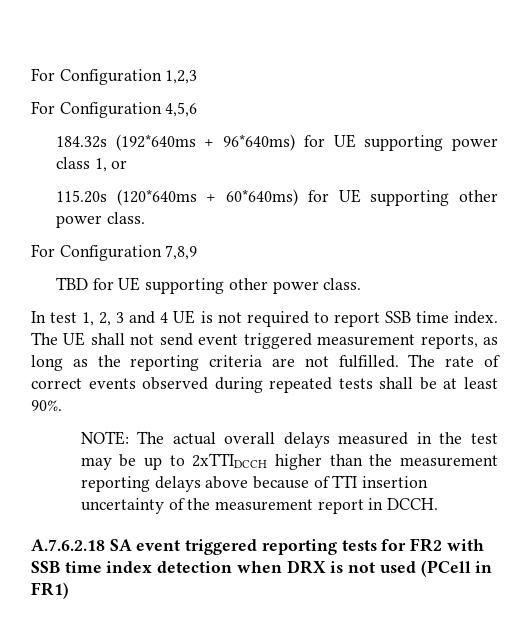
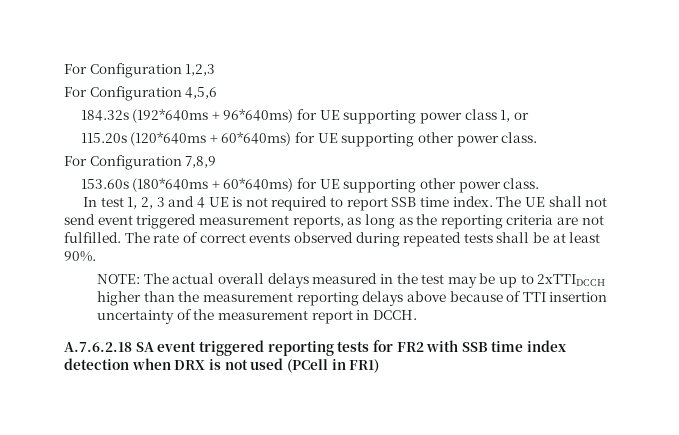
- TBD for UE supporting other power class.
+ 153.60s (180*640ms + 60*640ms) for UE supporting other power class.

